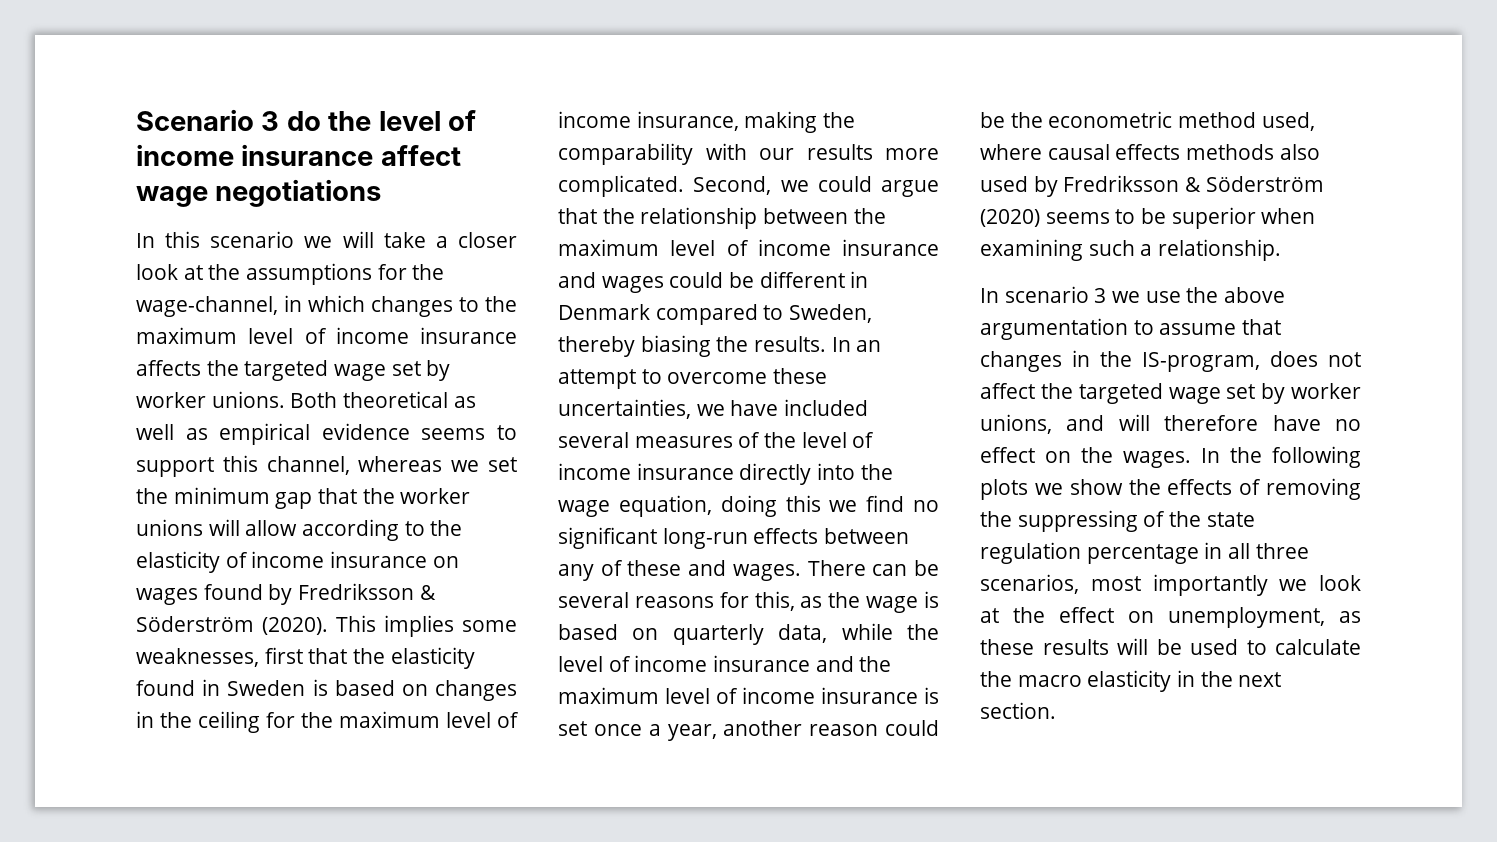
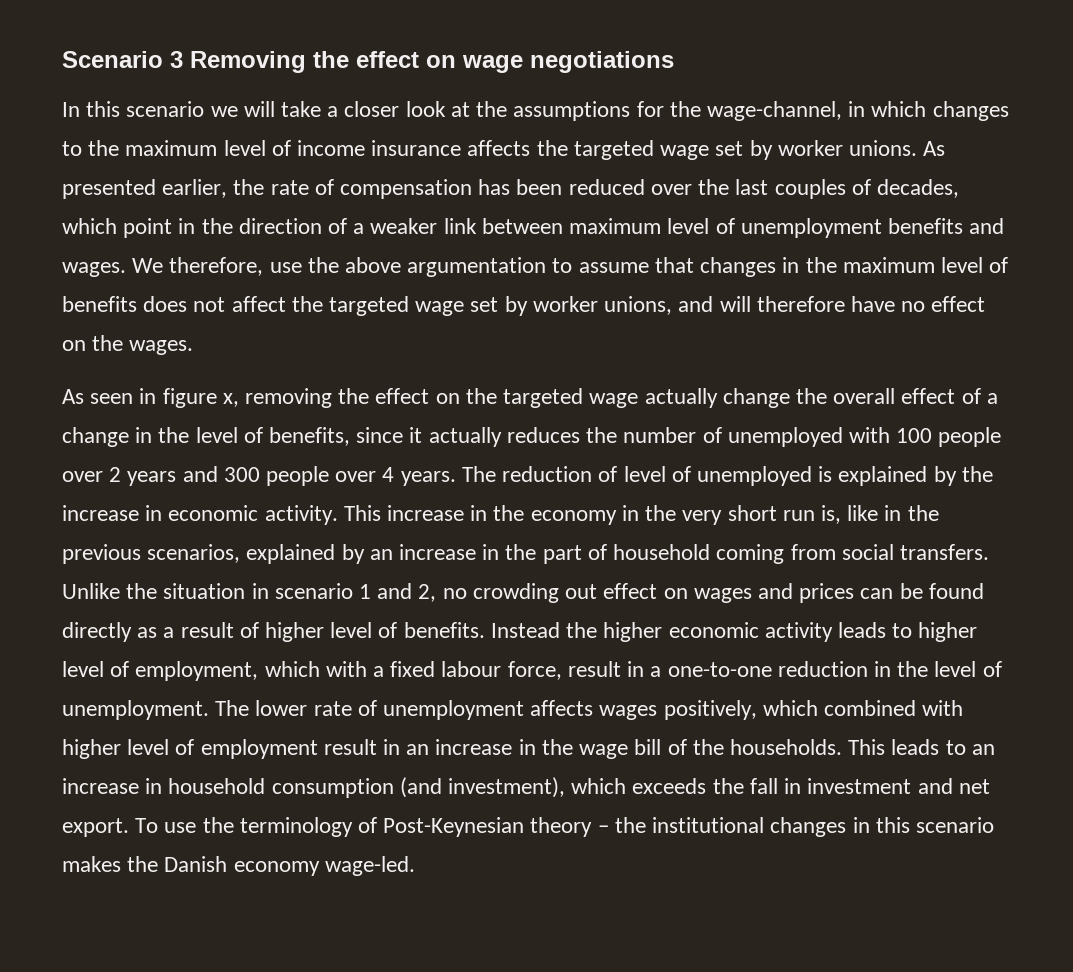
- Scenario 3 do the level of income insurance affect wage negotiations
+ Scenario 3 Removing the effect on wage negotiations
- Both theoretical as well as empirical evidence seems to support this channel, whereas we set the minimum gap that the worker unions will allow according to the elasticity of income insurance on wages found by Fredriksson & Söderström (2020). This implies some weaknesses, first that the elasticity found in Sweden is based on changes in the ceiling for the maximum level of income insurance, making the comparability with our results more complicated. Second, we could argue that the relationship between the maximum level of income insurance and wages could be different in Denmark compared to Sweden, thereby biasing the results. In an attempt to overcome these uncertainties, we have included several measures of the level of income insurance directly into the wage equation, doing this we find no significant long-run effects between any of these and wages. There can be several reasons for this, as the wage is based on quarterly data, while the level of income insurance and the maximum level of income insurance is set once a year, another reason could be the econometric method used, where causal effects methods also used by Fredriksson & Söderström (2020) seems to be superior when examining such a relationship.
- In scenario 3 we use the above argumentation to assume that changes in the IS-program, does not affect the targeted wage set by worker unions, and will therefore have no effect on the wages. In the following plots we show the effects of removing the suppressing of the state regulation percentage in all three scenarios, most importantly we look at the effect on unemployment, as these results will be used to calculate the macro elasticity in the next section.
+ As presented earlier, the rate of compensation has been reduced over the last couples of decades, which point in the direction of a weaker link between maximum level of unemployment benefits and wages. We therefore, use the above argumentation to assume that changes in the maximum level of benefits does not affect the targeted wage set by worker unions, and will therefore have no effect on the wages.
+ As seen in figure x, removing the effect on the targeted wage actually change the overall effect of a change in the level of benefits, since it actually reduces the number of unemployed with 100 people over 2 years and 300 people over 4 years. The reduction of level of unemployed is explained by the increase in economic activity. This increase in the economy in the very short run is, like in the previous scenarios, explained by an increase in the part of household coming from social transfers. Unlike the situation in scenario 1 and 2, no crowding out effect on wages and prices can be found directly as a result of higher level of benefits. Instead the higher economic activity leads to higher level of employment, which with a fixed labour force, result in a one-to-one reduction in the level of unemployment. The lower rate of unemployment affects wages positively, which combined with higher level of employment result in an increase in the wage bill of the households. This leads to an increase in household consumption (and investment), which exceeds the fall in investment and net export. To use the terminology of Post-Keynesian theory – the institutional changes in this scenario makes the Danish economy wage-led.

